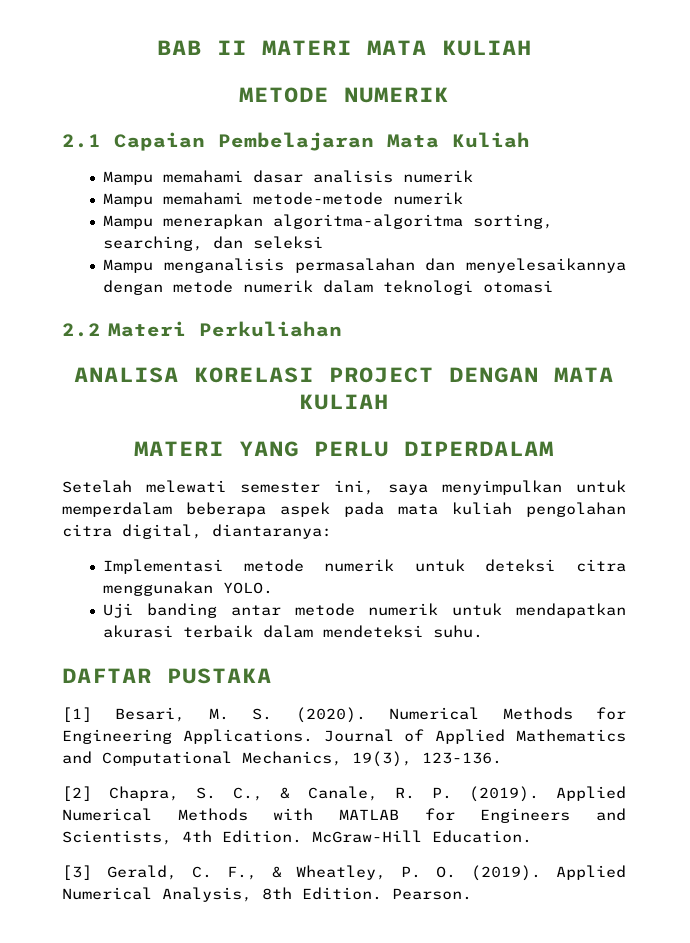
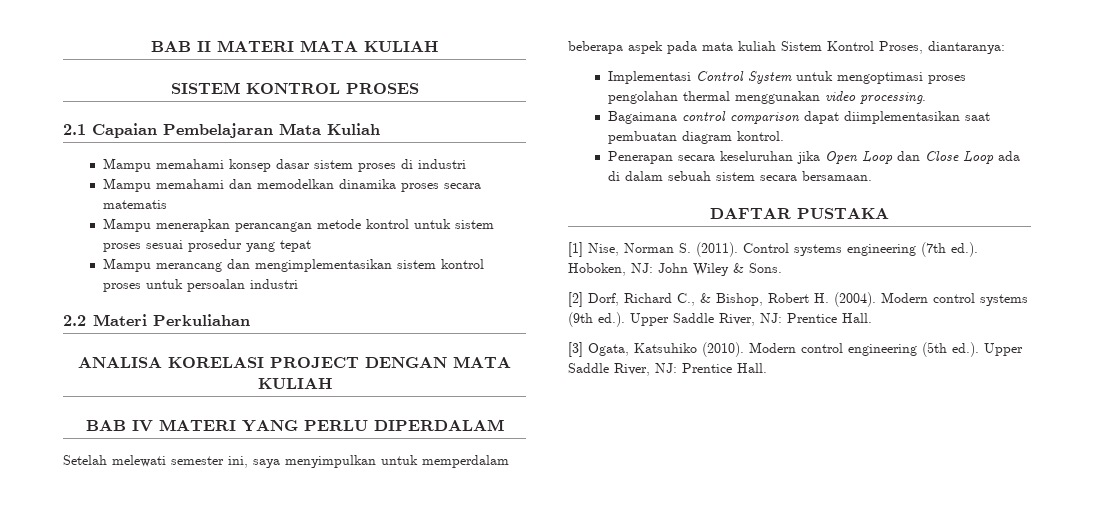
- METODE NUMERIK
+ SISTEM KONTROL PROSES
- Mampu memahami dasar analisis numerik
- Mampu memahami metode-metode numerik
- Mampu menerapkan algoritma-algoritma sorting, searching, dan seleksi
- Mampu menganalisis permasalahan dan menyelesaikannya dengan metode numerik dalam teknologi otomasi
+ Mampu memahami konsep dasar sistem proses di industri
+ Mampu memahami dan memodelkan dinamika proses secara matematis
+ Mampu menerapkan perancangan metode kontrol untuk sistem proses sesuai prosedur yang tepat
+ Mampu merancang dan mengimplementasikan sistem kontrol proses untuk persoalan industri
- MATERI YANG PERLU DIPERDALAM
+ BAB IV MATERI YANG PERLU DIPERDALAM
- Setelah melewati semester ini, saya menyimpulkan untuk memperdalam beberapa aspek pada mata kuliah pengolahan citra digital, diantaranya:
+ Setelah melewati semester ini, saya menyimpulkan untuk memperdalam beberapa aspek pada mata kuliah Sistem Kontrol Proses, diantaranya:
- Implementasi metode numerik untuk deteksi citra menggunakan YOLO.
- Uji banding antar metode numerik untuk mendapatkan akurasi terbaik dalam mendeteksi suhu.
+ Implementasi Control System untuk mengoptimasi proses pengolahan thermal menggunakan video processing.
+ Bagaimana control comparison dapat diimplementasikan saat pembuatan diagram kontrol.
+ Penerapan secara keseluruhan jika Open Loop dan Close Loop ada di dalam sebuah sistem secara bersamaan.
  DAFTAR PUSTAKA
- [1] Besari, M. S. (2020). Numerical Methods for Engineering Applications. Journal of Applied Mathematics and Computational Mechanics, 19(3), 123-136.
- [2] Chapra, S. C., & Canale, R. P. (2019). Applied Numerical Methods with MATLAB for Engineers and Scientists, 4th Edition. McGraw-Hill Education.
- [3] Gerald, C. F., & Wheatley, P. O. (2019). Applied Numerical Analysis, 8th Edition. Pearson.
+ [1] Nise, Norman S. (2011). Control systems engineering (7th ed.). Hoboken, NJ: John Wiley & Sons.
+ [2] Dorf, Richard C., & Bishop, Robert H. (2004). Modern control systems (9th ed.). Upper Saddle River, NJ: Prentice Hall.
+ [3] Ogata, Katsuhiko (2010). Modern control engineering (5th ed.). Upper Saddle River, NJ: Prentice Hall.

